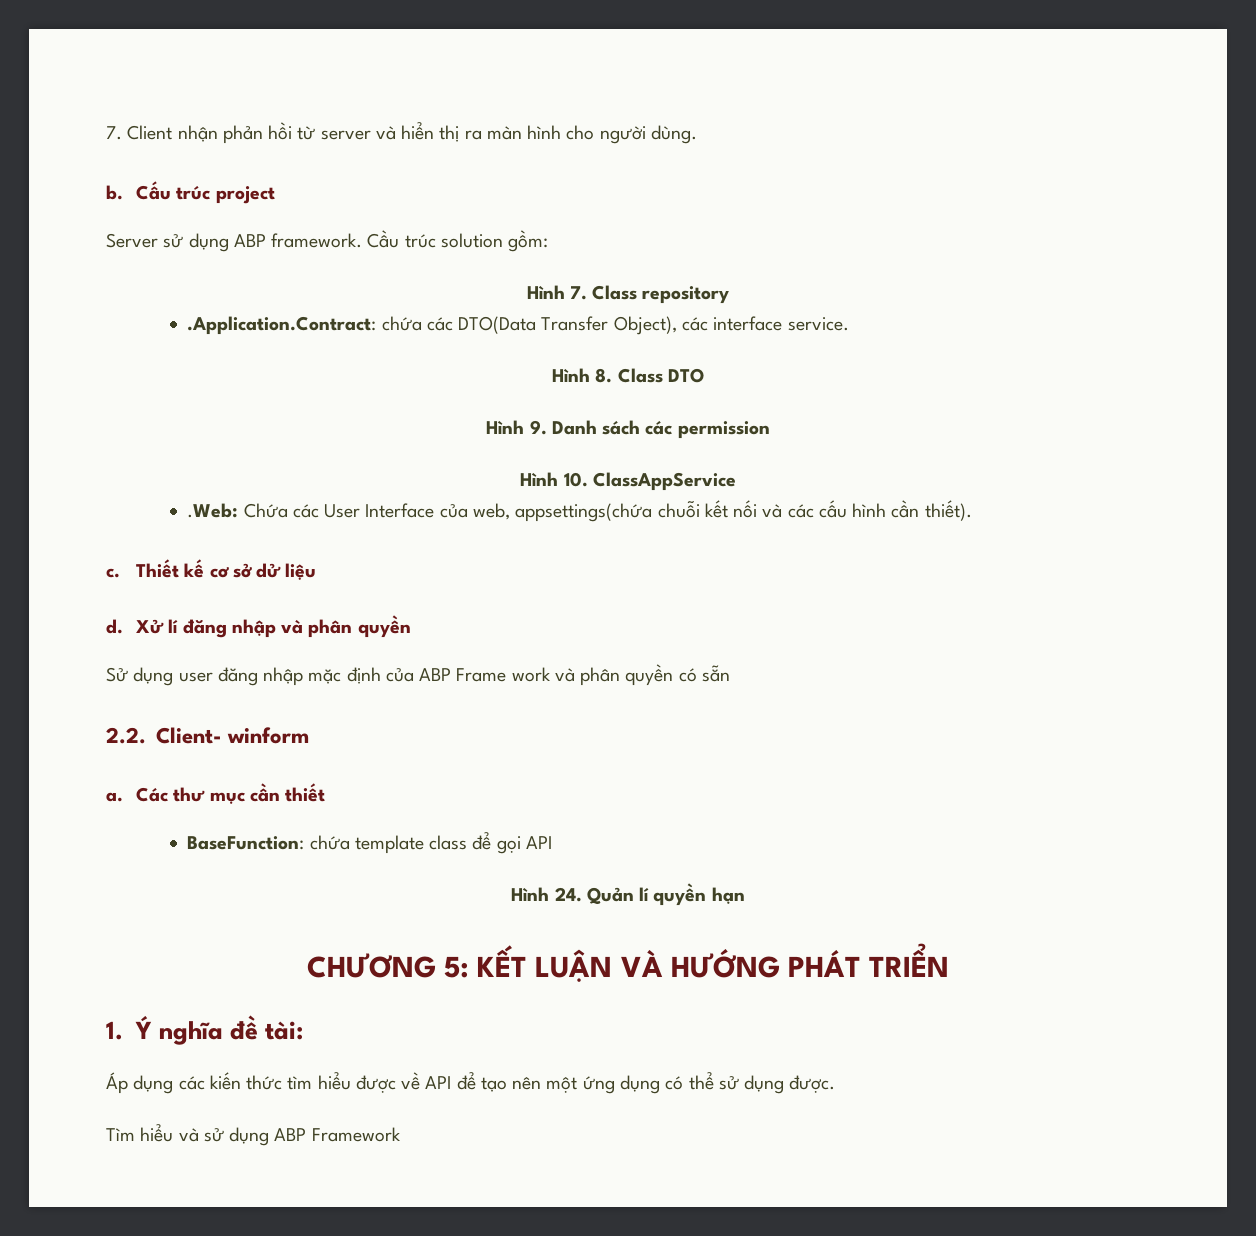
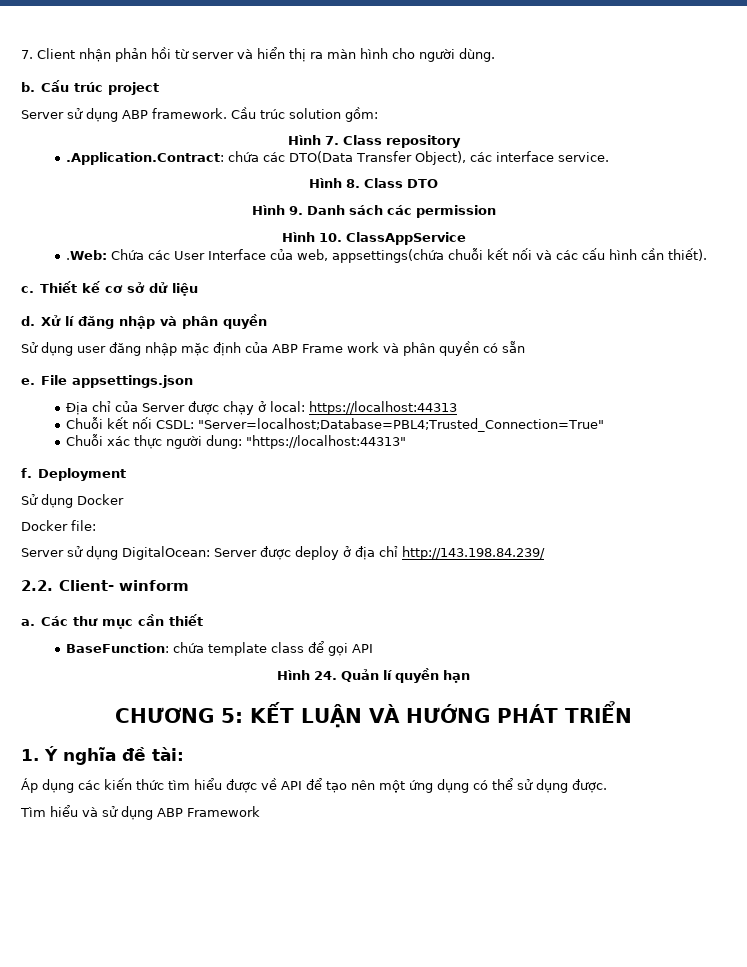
+ e. File appsettings.json
+ Địa chỉ của Server được chạy ở local: https://localhost:44313
+ Chuỗi kết nối CSDL: "Server=localhost;Database=PBL4;Trusted_Connection=True"
+ Chuỗi xác thực người dung: "https://localhost:44313"
+ f. Deployment
+ Sử dụng Docker
+ Docker file:
+ Server sử dụng DigitalOcean: Server được deploy ở địa chỉ http://143.198.84.239/

